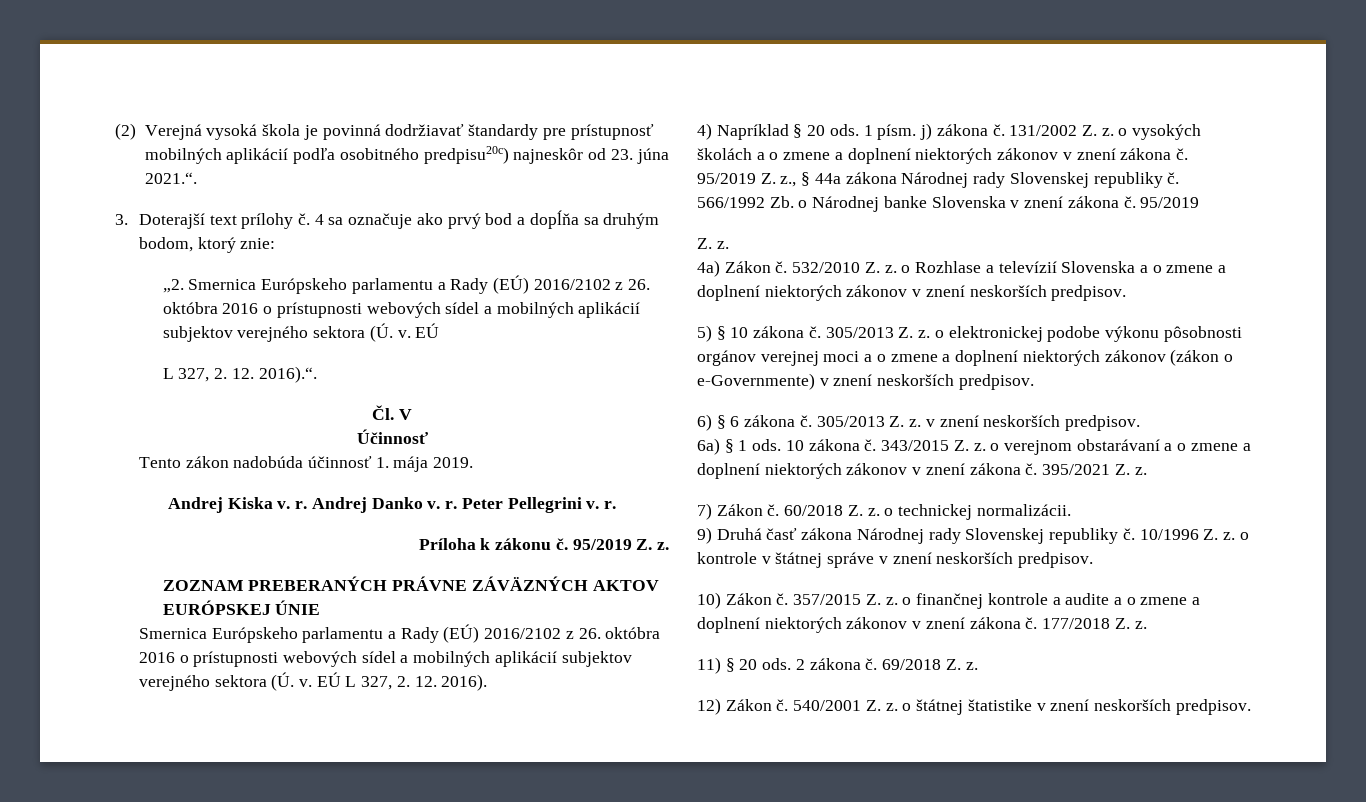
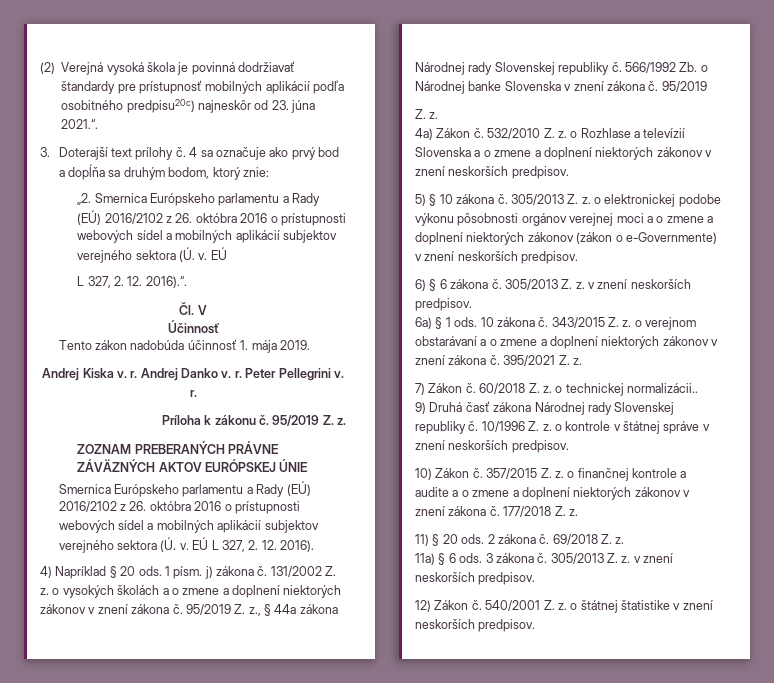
- 60/2018 Z. z. o technickej normalizácii.
+ 60/2018 Z. z. o technickej normalizácii..
+ 11a) § 6 ods. 3 zákona č. 305/2013 Z. z. v znení neskorších predpisov.

